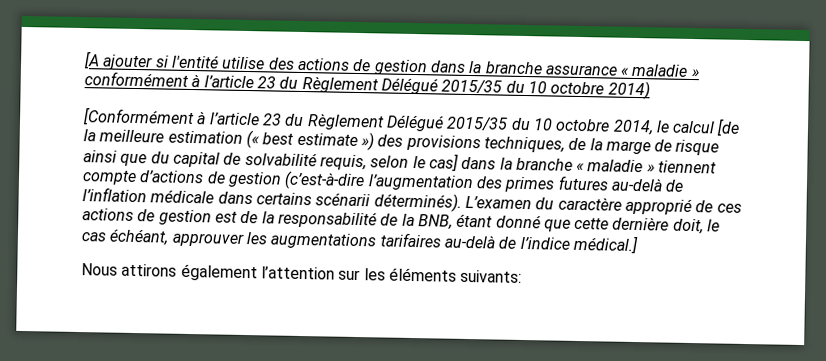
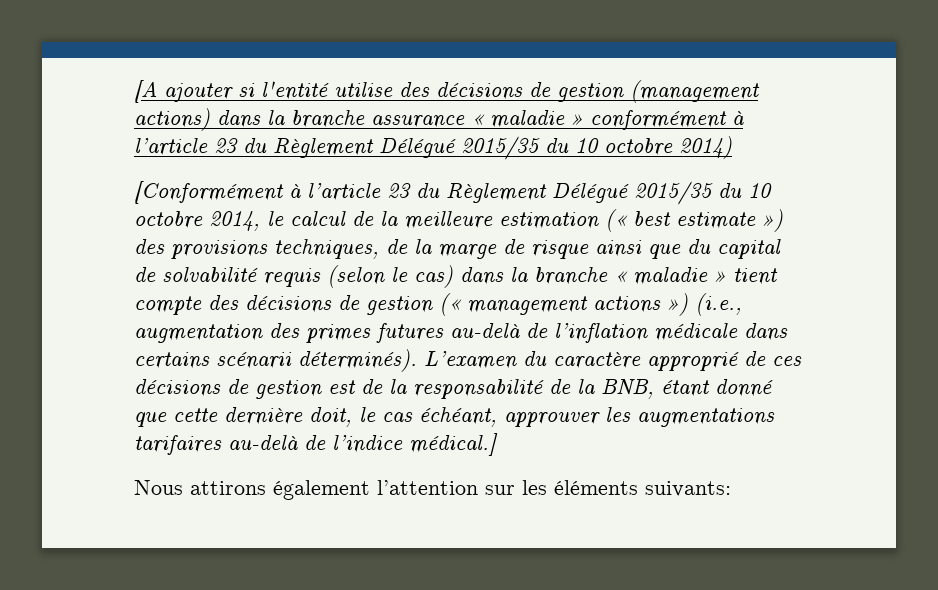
- [A ajouter si l'entité utilise des actions de gestion dans la branche assurance « maladie » conformément à l’article 23 du Règlement Délégué 2015/35 du 10 octobre 2014)
+ [A ajouter si l'entité utilise des décisions de gestion (management actions) dans la branche assurance « maladie » conformément à l’article 23 du Règlement Délégué 2015/35 du 10 octobre 2014)
- [Conformément à l’article 23 du Règlement Délégué 2015/35 du 10 octobre 2014, le calcul [de la meilleure estimation (« best estimate ») des provisions techniques, de la marge de risque ainsi que du capital de solvabilité requis, selon le cas] dans la branche « maladie » tiennent compte d’actions de gestion (c’est-à-dire l’augmentation des primes futures au-delà de l’inflation médicale dans certains scénarii déterminés).
+ [Conformément à l’article 23 du Règlement Délégué 2015/35 du 10 octobre 2014, le calcul de la meilleure estimation (« best estimate ») des provisions techniques, de la marge de risque ainsi que du capital de solvabilité requis (selon le cas) dans la branche « maladie » tient compte des décisions de gestion (« management actions ») (i.e., augmentation des primes futures au-delà de l’inflation médicale dans certains scénarii déterminés).
- L’examen du caractère approprié de ces actions de gestion est de la responsabilité de la BNB, étant donné que cette dernière doit, le cas échéant, approuver les augmentations tarifaires au-delà de l’indice médical.]
+ L’examen du caractère approprié de ces décisions de gestion est de la responsabilité de la BNB, étant donné que cette dernière doit, le cas échéant, approuver les augmentations tarifaires au-delà de l’indice médical.]

